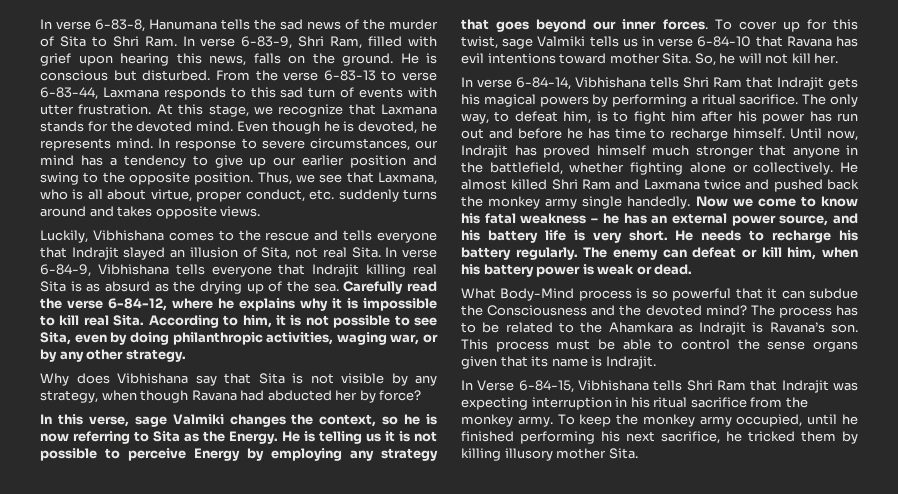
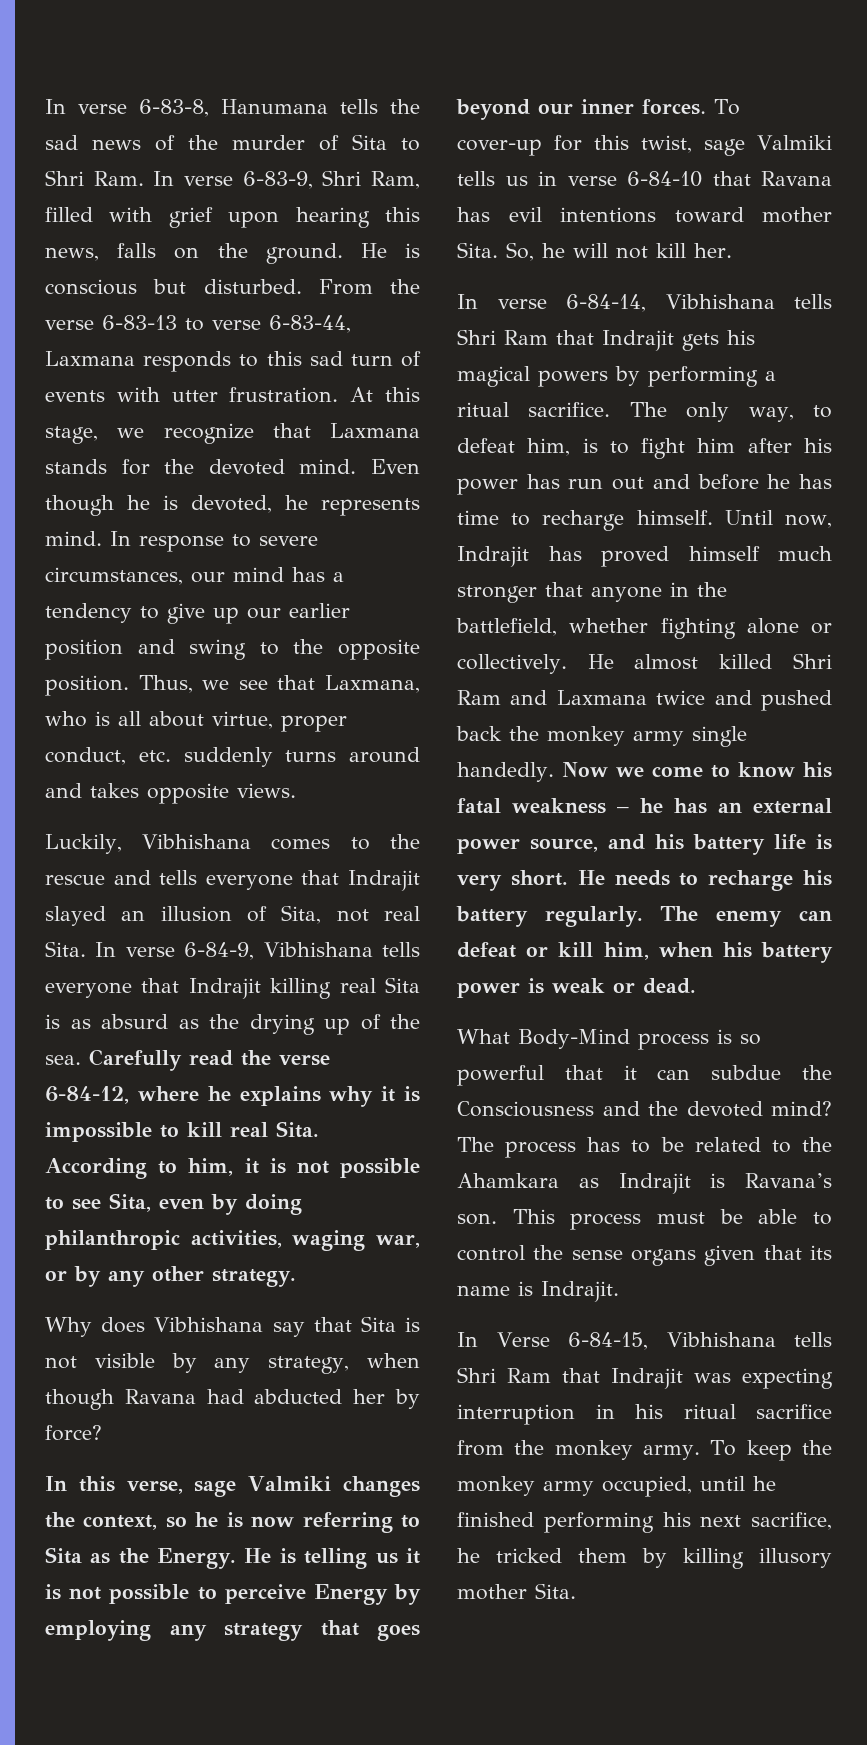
- To cover up for this twist, sage Valmiki tells us in verse 6-84-10 that Ravana has evil intentions toward mother Sita.
+ To cover-up for this twist, sage Valmiki tells us in verse 6-84-10 that Ravana has evil intentions toward mother Sita.

